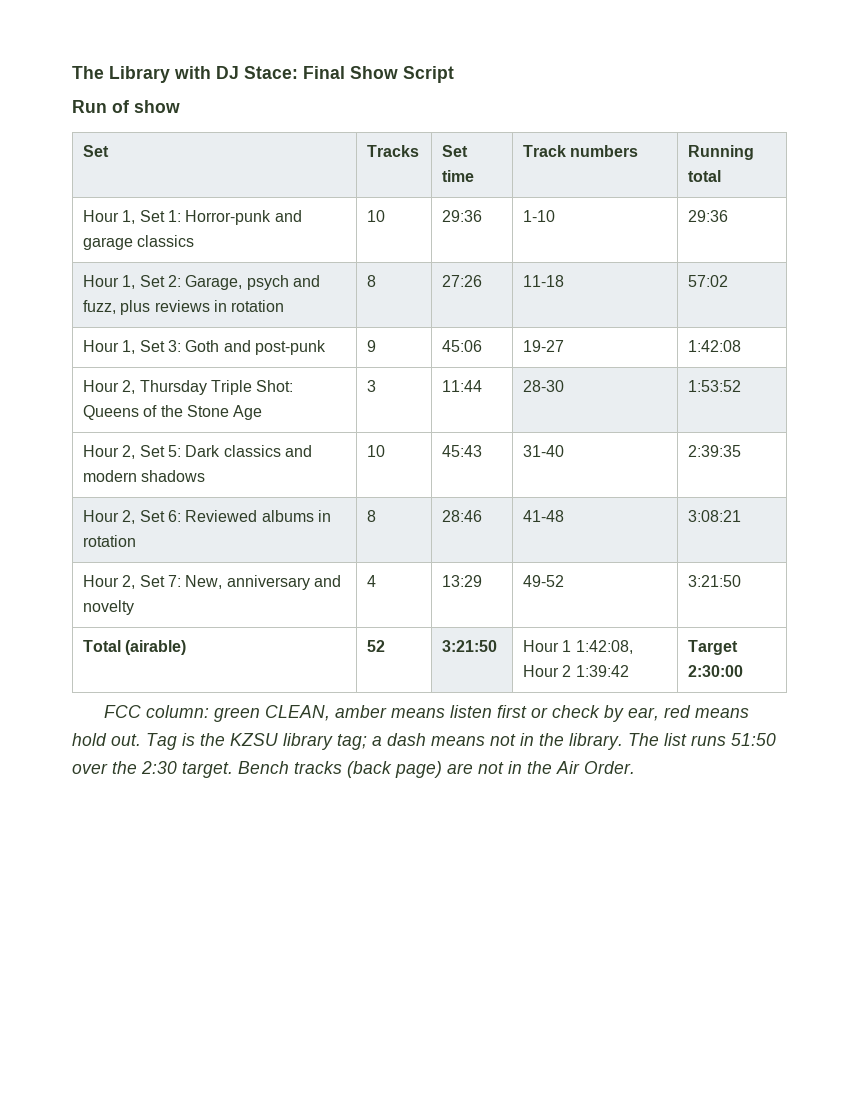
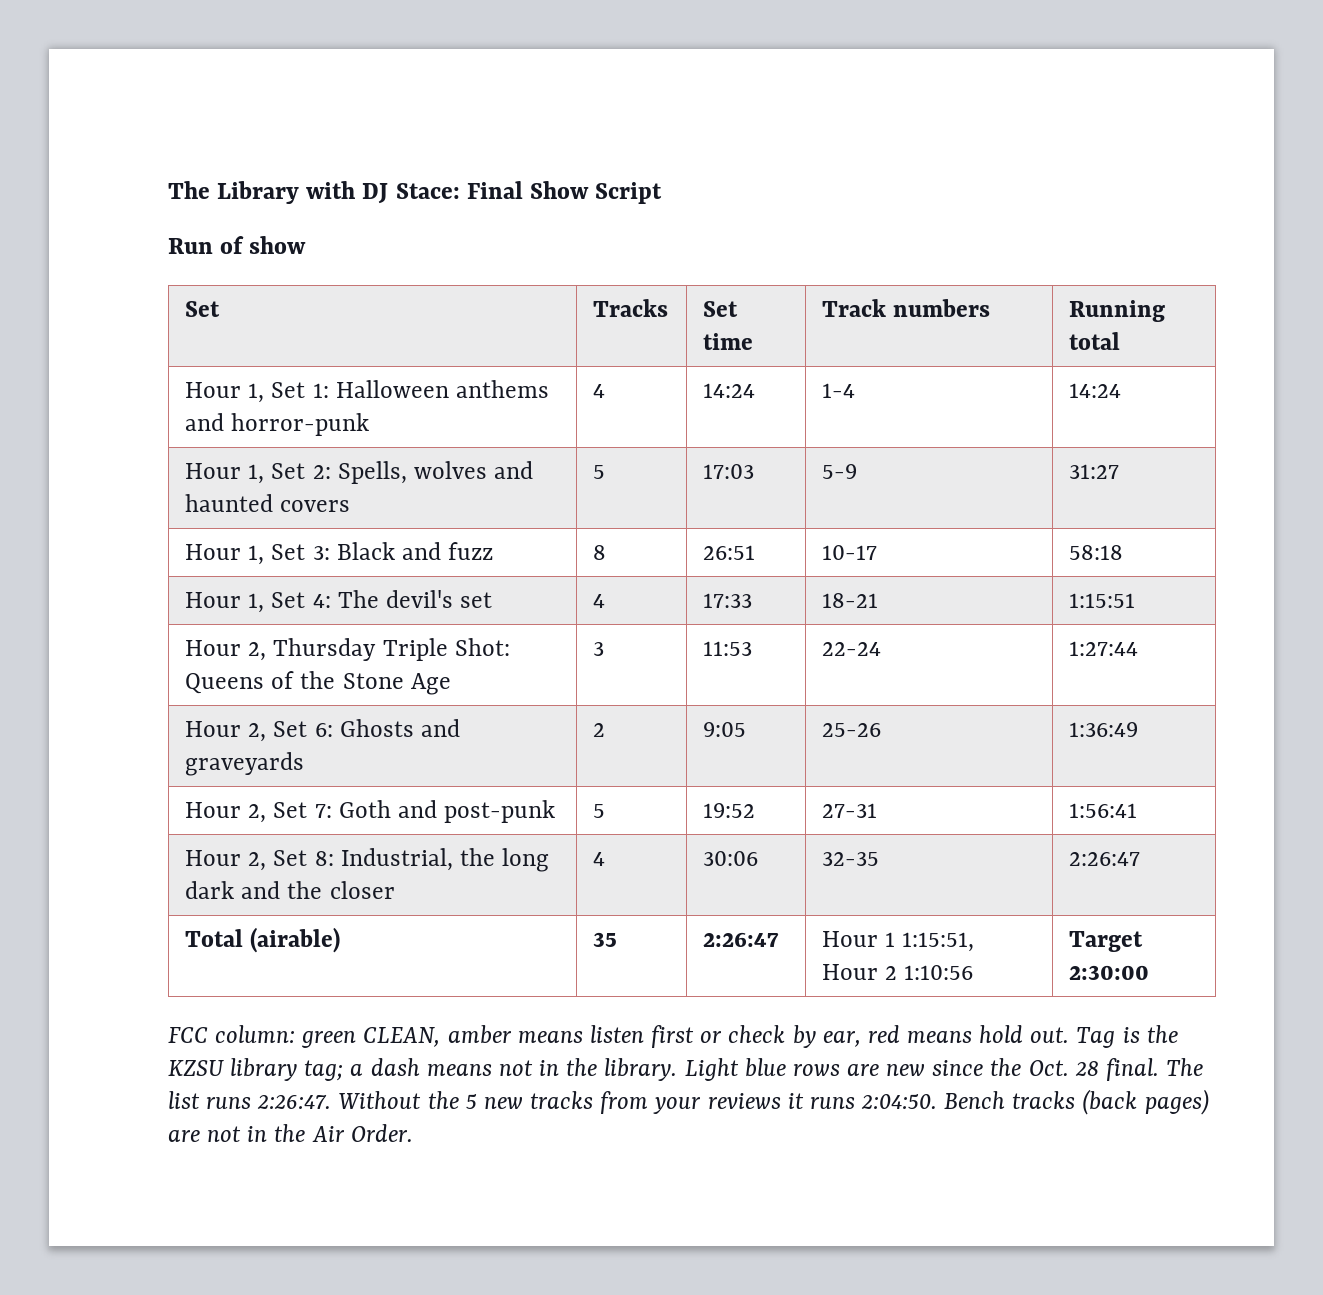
- Hour 1, Set 1: Horror-punk and garage classics | 10 | 29:36 | 1-10 | 29:36
- Hour 1, Set 2: Garage, psych and fuzz, plus reviews in rotation | 8 | 27:26 | 11-18 | 57:02
- Hour 1, Set 3: Goth and post-punk | 9 | 45:06 | 19-27 | 1:42:08
+ Hour 1, Set 1: Halloween anthems and horror-punk | 4 | 14:24 | 1-4 | 14:24
+ Hour 1, Set 2: Spells, wolves and haunted covers | 5 | 17:03 | 5-9 | 31:27
+ Hour 1, Set 3: Black and fuzz | 8 | 26:51 | 10-17 | 58:18
+ Hour 1, Set 4: The devil's set | 4 | 17:33 | 18-21 | 1:15:51
- Hour 2, Thursday Triple Shot: Queens of the Stone Age | 3 | 11:44 | 28-30 | 1:53:52
- Hour 2, Set 5: Dark classics and modern shadows | 10 | 45:43 | 31-40 | 2:39:35
- Hour 2, Set 6: Reviewed albums in rotation | 8 | 28:46 | 41-48 | 3:08:21
- Hour 2, Set 7: New, anniversary and novelty | 4 | 13:29 | 49-52 | 3:21:50
+ Hour 2, Thursday Triple Shot: Queens of the Stone Age | 3 | 11:53 | 22-24 | 1:27:44
+ Hour 2, Set 6: Ghosts and graveyards | 2 | 9:05 | 25-26 | 1:36:49
+ Hour 2, Set 7: Goth and post-punk | 5 | 19:52 | 27-31 | 1:56:41
+ Hour 2, Set 8: Industrial, the long dark and the closer | 4 | 30:06 | 32-35 | 2:26:47
- Total (airable) | 52 | 3:21:50 | Hour 1 1:42:08, Hour 2 1:39:42 | Target 2:30:00
+ Total (airable) | 35 | 2:26:47 | Hour 1 1:15:51, Hour 2 1:10:56 | Target 2:30:00
- The list runs 51:50 over the 2:30 target.
+ Light blue rows are new since the Oct. 28 final. The list runs 2:26:47. Without the 5 new tracks from your reviews it runs 2:04:50.
- Bench tracks (back page) are not in the Air Order.
+ Bench tracks (back pages) are not in the Air Order.

